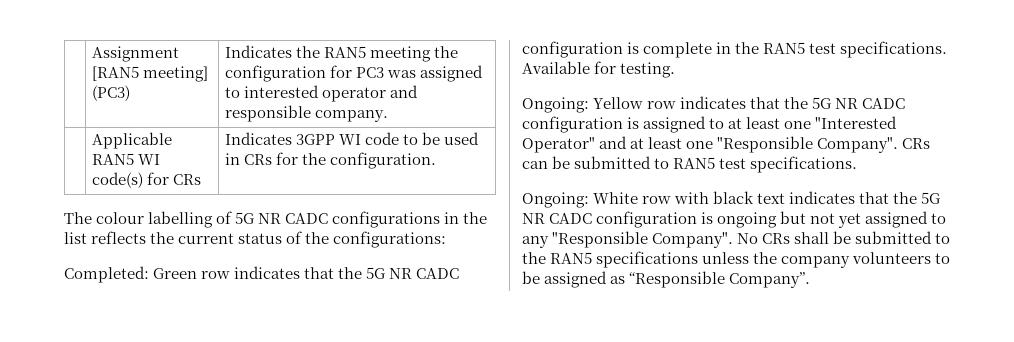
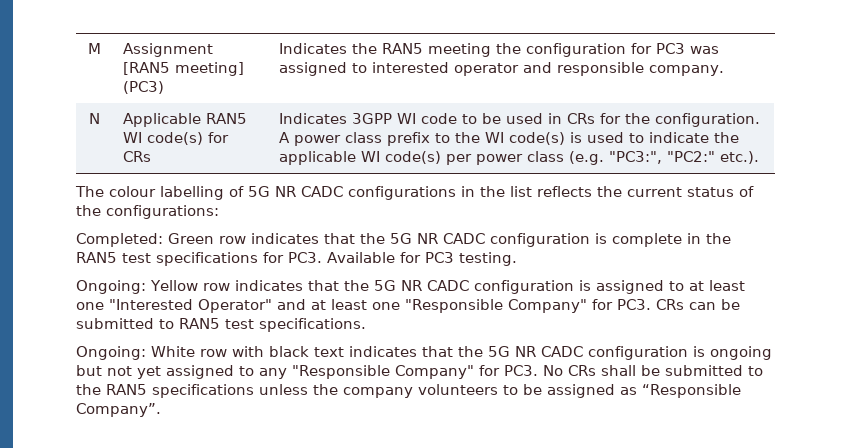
- | Assignment [RAN5 meeting] (PC3) | Indicates the RAN5 meeting the configuration for PC3 was assigned to interested operator and responsible company.
+ M | Assignment [RAN5 meeting] (PC3) | Indicates the RAN5 meeting the configuration for PC3 was assigned to interested operator and responsible company.
+ N
+ A power class prefix to the WI code(s) is used to indicate the applicable WI code(s) per power class (e.g. "PC3:", "PC2:" etc.).
- Completed: Green row indicates that the 5G NR CADC configuration is complete in the RAN5 test specifications. Available for testing.
+ Completed: Green row indicates that the 5G NR CADC configuration is complete in the RAN5 test specifications for PC3. Available for PC3 testing.
- Ongoing: Yellow row indicates that the 5G NR CADC configuration is assigned to at least one "Interested Operator" and at least one "Responsible Company". CRs can be submitted to RAN5 test specifications.
+ Ongoing: Yellow row indicates that the 5G NR CADC configuration is assigned to at least one "Interested Operator" and at least one "Responsible Company" for PC3. CRs can be submitted to RAN5 test specifications.
- Ongoing: White row with black text indicates that the 5G NR CADC configuration is ongoing but not yet assigned to any "Responsible Company". No CRs shall be submitted to the RAN5 specifications unless the company volunteers to be assigned as “Responsible Company”.
+ Ongoing: White row with black text indicates that the 5G NR CADC configuration is ongoing but not yet assigned to any "Responsible Company" for PC3. No CRs shall be submitted to the RAN5 specifications unless the company volunteers to be assigned as “Responsible Company”.

